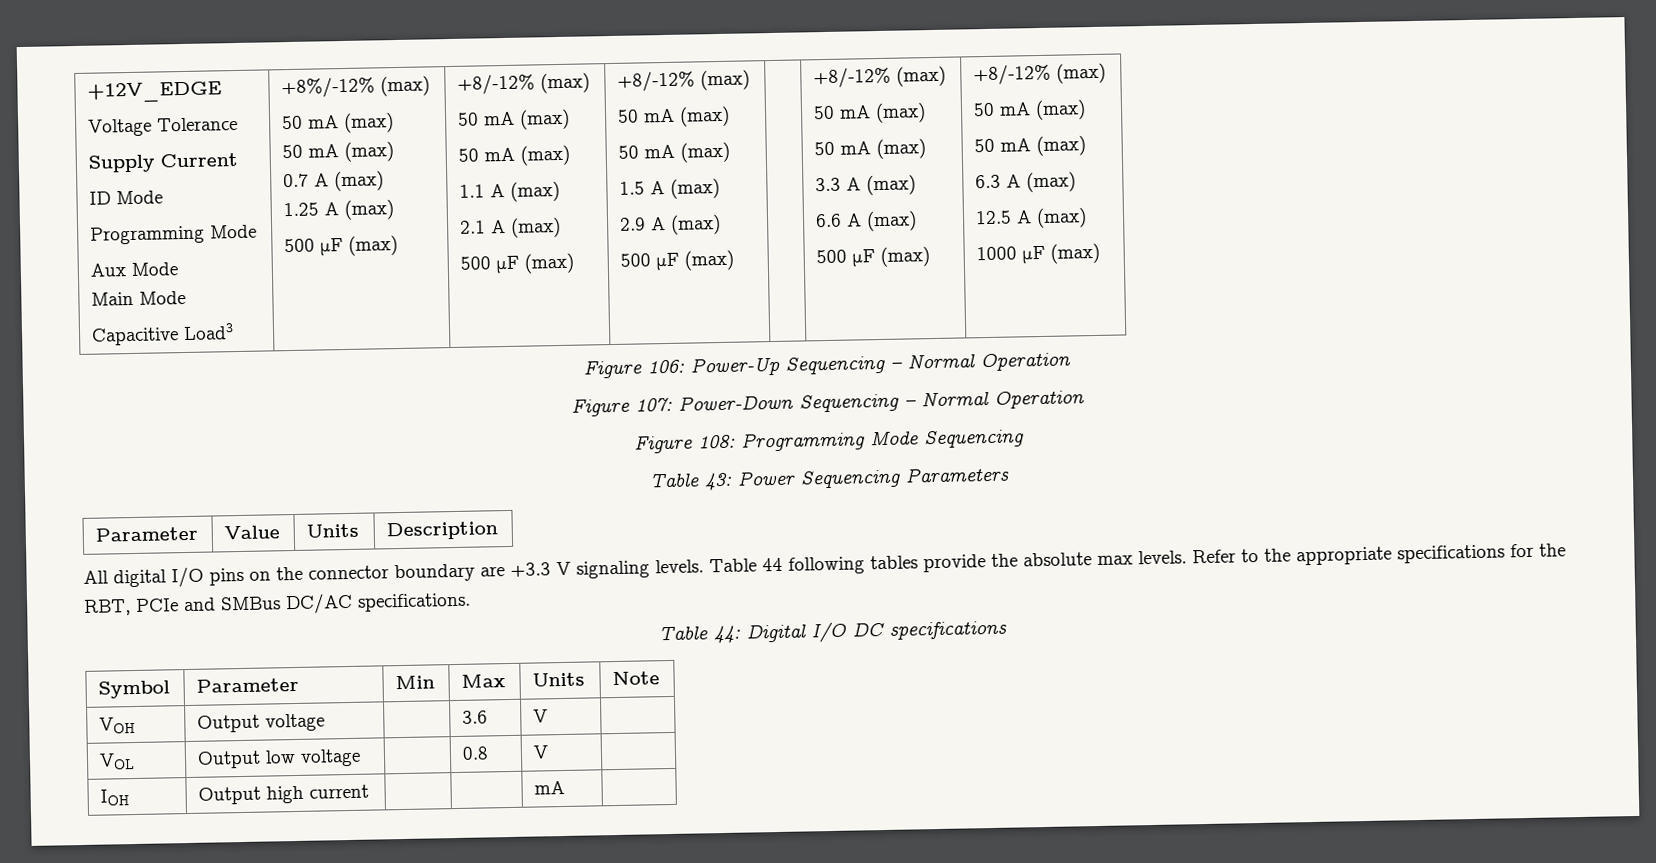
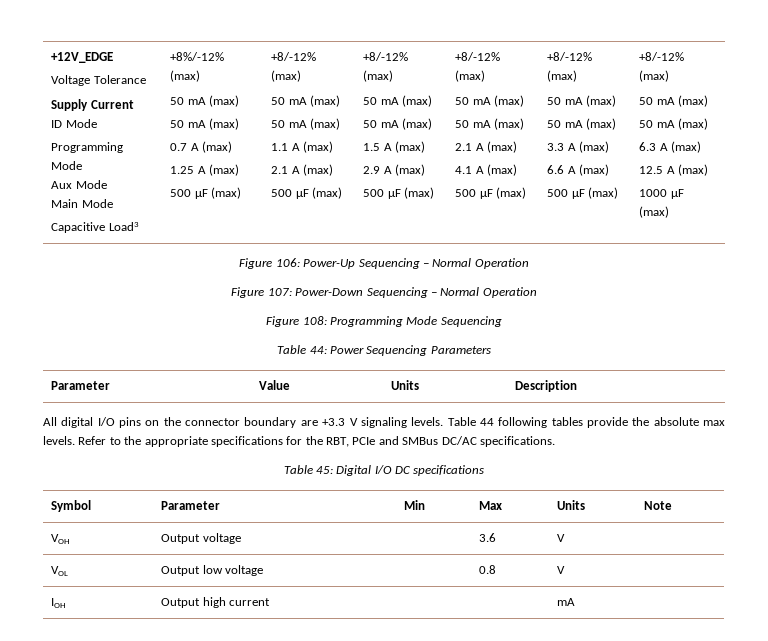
  2.9 A (max)
+ 500 μF (max) | +8/-12% (max)
+ 50 mA (max)
+ 50 mA (max)
+ 2.1 A (max)
+ 4.1 A (max)
- Table 43: Power Sequencing Parameters
+ Table 44: Power Sequencing Parameters
- Table 44: Digital I/O DC specifications
+ Table 45: Digital I/O DC specifications

